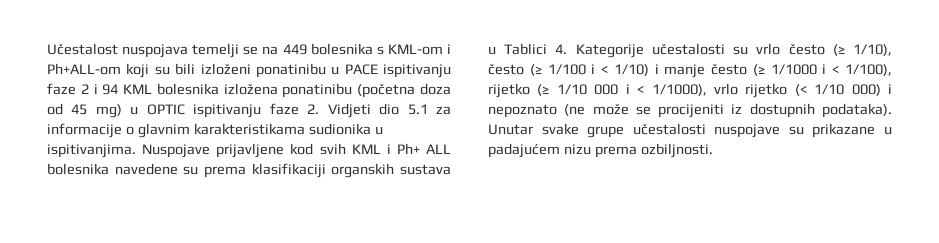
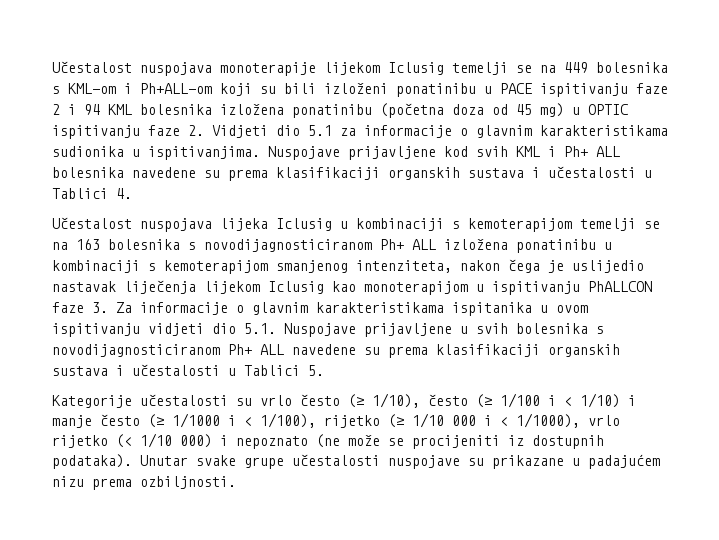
- Učestalost nuspojava temelji se na 449 bolesnika s KML-om i Ph+ALL-om koji su bili izloženi ponatinibu u PACE ispitivanju faze 2 i 94 KML bolesnika izložena ponatinibu (početna doza od 45 mg) u OPTIC ispitivanju faze 2. Vidjeti dio 5.1 za informacije o glavnim karakteristikama sudionika u ispitivanjima.
+ Učestalost nuspojava monoterapije lijekom Iclusig temelji se na 449 bolesnika s KML-om i Ph+ALL-om koji su bili izloženi ponatinibu u PACE ispitivanju faze 2 i 94 KML bolesnika izložena ponatinibu (početna doza od 45 mg) u OPTIC ispitivanju faze 2. Vidjeti dio 5.1 za informacije o glavnim karakteristikama sudionika u ispitivanjima.
- Nuspojave prijavljene kod svih KML i Ph+ ALL bolesnika navedene su prema klasifikaciji organskih sustava u Tablici 4. Kategorije učestalosti su vrlo često (≥ 1/10), često (≥ 1/100 i < 1/10) i manje često (≥ 1/1000 i < 1/100), rijetko (≥ 1/10 000 i < 1/1000), vrlo rijetko (< 1/10 000) i nepoznato (ne može se procijeniti iz dostupnih podataka).
+ Nuspojave prijavljene kod svih KML i Ph+ ALL bolesnika navedene su prema klasifikaciji organskih sustava i učestalosti u Tablici 4.
+ Učestalost nuspojava lijeka Iclusig u kombinaciji s kemoterapijom temelji se na 163 bolesnika s novodijagnosticiranom Ph+ ALL izložena ponatinibu u kombinaciji s kemoterapijom smanjenog intenziteta, nakon čega je uslijedio nastavak liječenja lijekom Iclusig kao monoterapijom u ispitivanju PhALLCON faze 3. Za informacije o glavnim karakteristikama ispitanika u ovom ispitivanju vidjeti dio 5.1. Nuspojave prijavljene u svih bolesnika s novodijagnosticiranom Ph+ ALL navedene su prema klasifikaciji organskih sustava i učestalosti u Tablici 5.
+ Kategorije učestalosti su vrlo često (≥ 1/10), često (≥ 1/100 i < 1/10) i manje često (≥ 1/1000 i < 1/100), rijetko (≥ 1/10 000 i < 1/1000), vrlo rijetko (< 1/10 000) i nepoznato (ne može se procijeniti iz dostupnih podataka).

